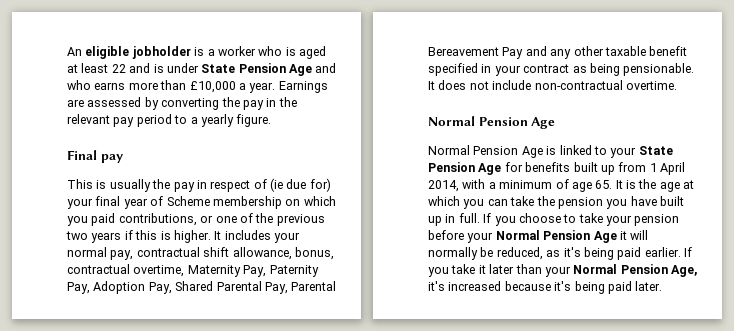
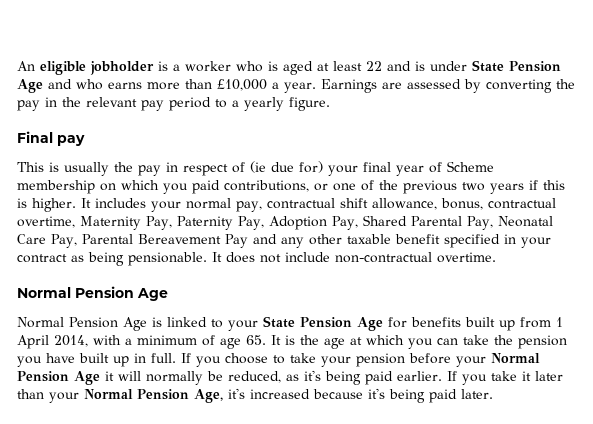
- It includes your normal pay, contractual shift allowance, bonus, contractual overtime, Maternity Pay, Paternity Pay, Adoption Pay, Shared Parental Pay, Parental Bereavement Pay and any other taxable benefit specified in your contract as being pensionable.
+ It includes your normal pay, contractual shift allowance, bonus, contractual overtime, Maternity Pay, Paternity Pay, Adoption Pay, Shared Parental Pay, Neonatal Care Pay, Parental Bereavement Pay and any other taxable benefit specified in your contract as being pensionable.

